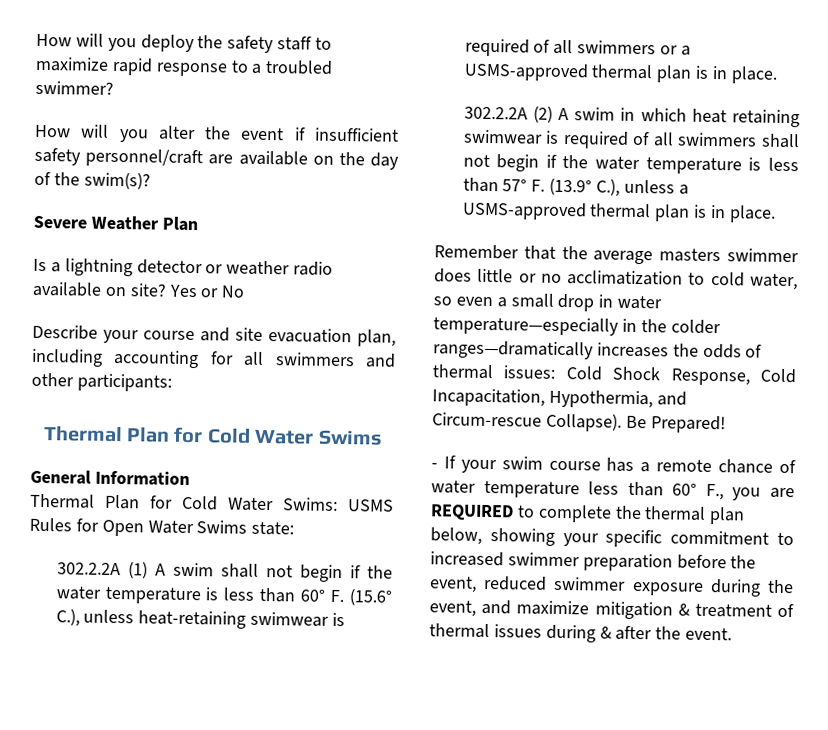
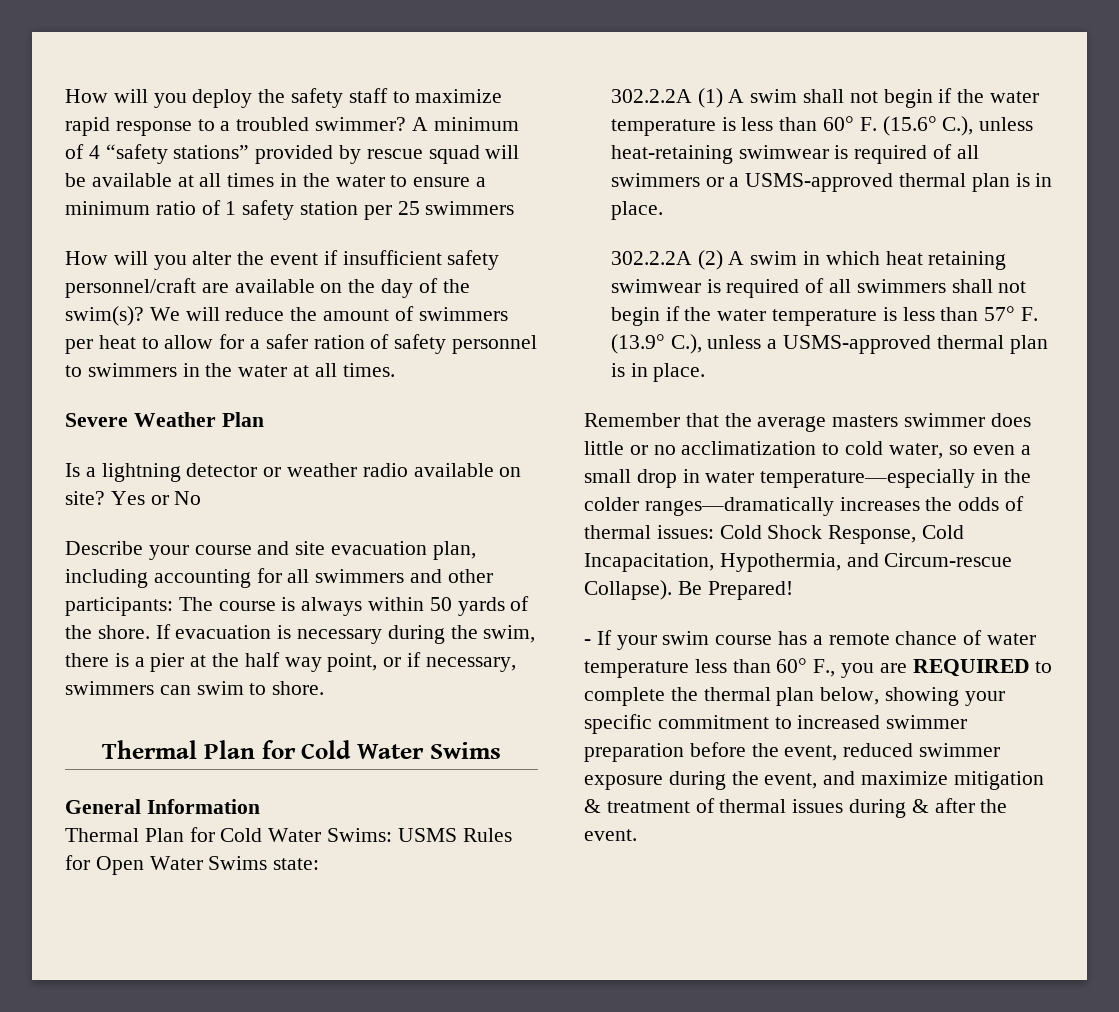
+ A minimum of 4 “safety stations” provided by rescue squad will be available at all times in the water to ensure a minimum ratio of 1 safety station per 25 swimmers
+ We will reduce the amount of swimmers per heat to allow for a safer ration of safety personnel to swimmers in the water at all times.
- Describe your course and site evacuation plan, including accounting for all swimmers and other participants:
+ Describe your course and site evacuation plan, including accounting for all swimmers and other participants: The course is always within 50 yards of the shore. If evacuation is necessary during the swim, there is a pier at the half way point, or if necessary, swimmers can swim to shore.

